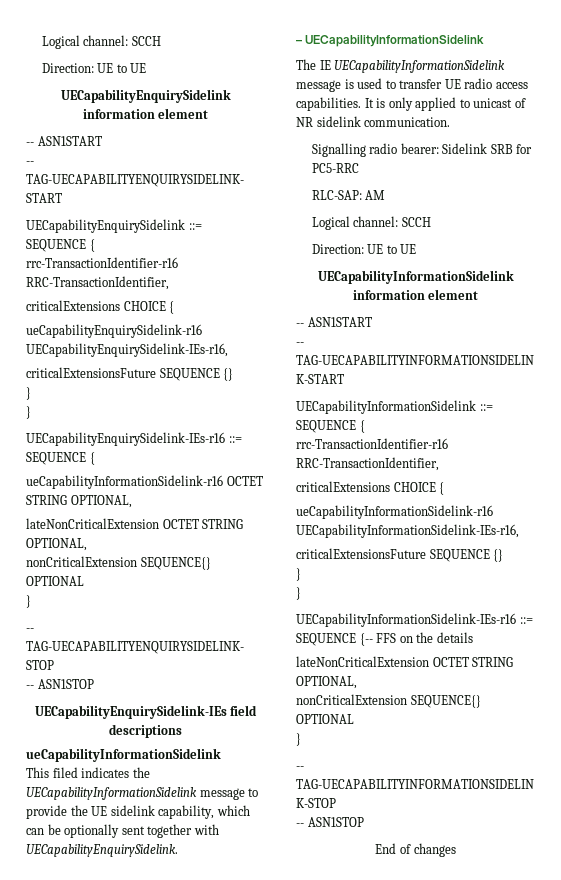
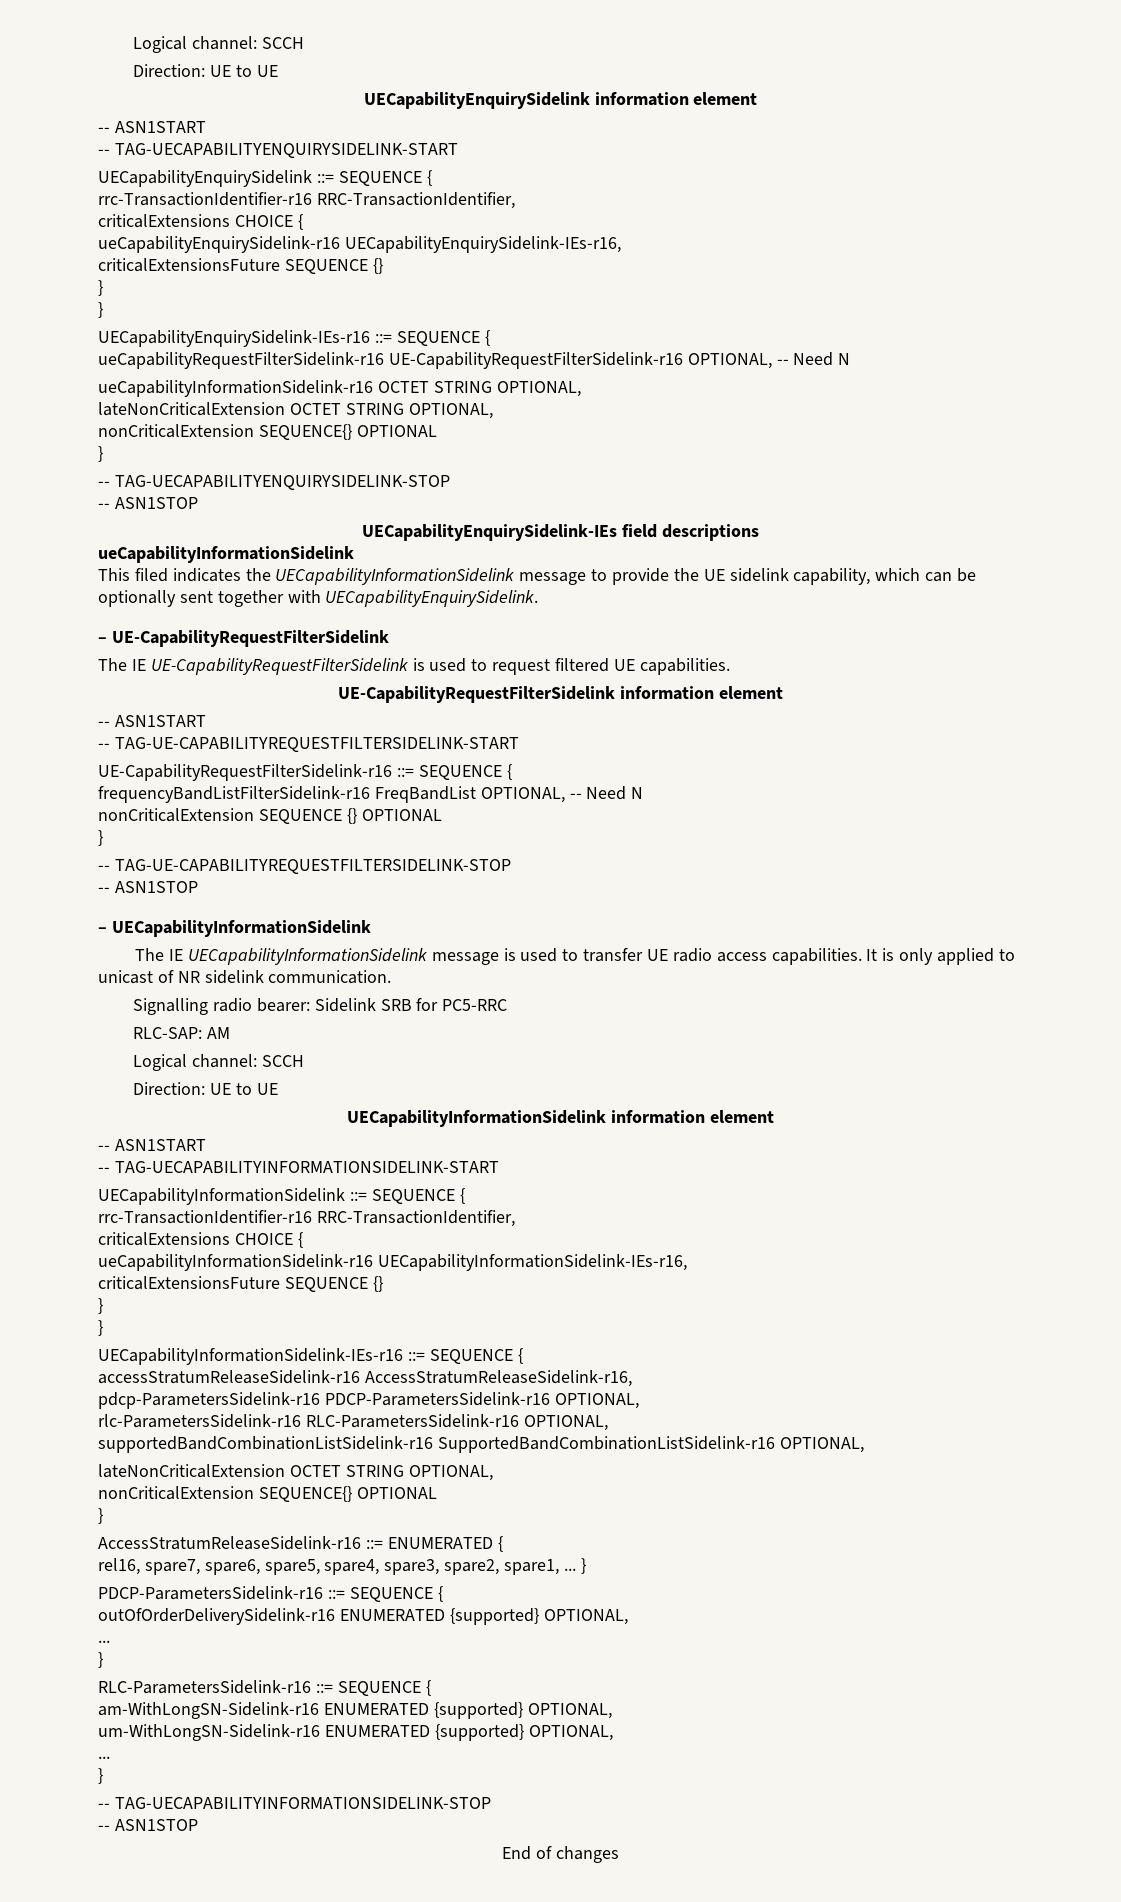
+ ueCapabilityRequestFilterSidelink-r16 UE-CapabilityRequestFilterSidelink-r16 OPTIONAL, -- Need N
+ – UE-CapabilityRequestFilterSidelink
+ The IE UE-CapabilityRequestFilterSidelink is used to request filtered UE capabilities.
+ UE-CapabilityRequestFilterSidelink information element
+ -- ASN1START
+ -- TAG-UE-CAPABILITYREQUESTFILTERSIDELINK-START
+ UE-CapabilityRequestFilterSidelink-r16 ::= SEQUENCE {
+ frequencyBandListFilterSidelink-r16 FreqBandList OPTIONAL, -- Need N
+ nonCriticalExtension SEQUENCE {} OPTIONAL
+ }
+ -- TAG-UE-CAPABILITYREQUESTFILTERSIDELINK-STOP
+ -- ASN1STOP
- UECapabilityInformationSidelink-IEs-r16 ::= SEQUENCE {-- FFS on the details
+ UECapabilityInformationSidelink-IEs-r16 ::= SEQUENCE {
+ accessStratumReleaseSidelink-r16 AccessStratumReleaseSidelink-r16,
+ pdcp-ParametersSidelink-r16 PDCP-ParametersSidelink-r16 OPTIONAL,
+ rlc-ParametersSidelink-r16 RLC-ParametersSidelink-r16 OPTIONAL,
+ supportedBandCombinationListSidelink-r16 SupportedBandCombinationListSidelink-r16 OPTIONAL,
  lateNonCriticalExtension OCTET STRING OPTIONAL,
  nonCriticalExtension SEQUENCE{} OPTIONAL
+ }
+ AccessStratumReleaseSidelink-r16 ::= ENUMERATED {
+ rel16, spare7, spare6, spare5, spare4, spare3, spare2, spare1, ... }
+ PDCP-ParametersSidelink-r16 ::= SEQUENCE {
+ outOfOrderDeliverySidelink-r16 ENUMERATED {supported} OPTIONAL,
+ ...
+ }
+ RLC-ParametersSidelink-r16 ::= SEQUENCE {
+ am-WithLongSN-Sidelink-r16 ENUMERATED {supported} OPTIONAL,
+ um-WithLongSN-Sidelink-r16 ENUMERATED {supported} OPTIONAL,
+ ...

